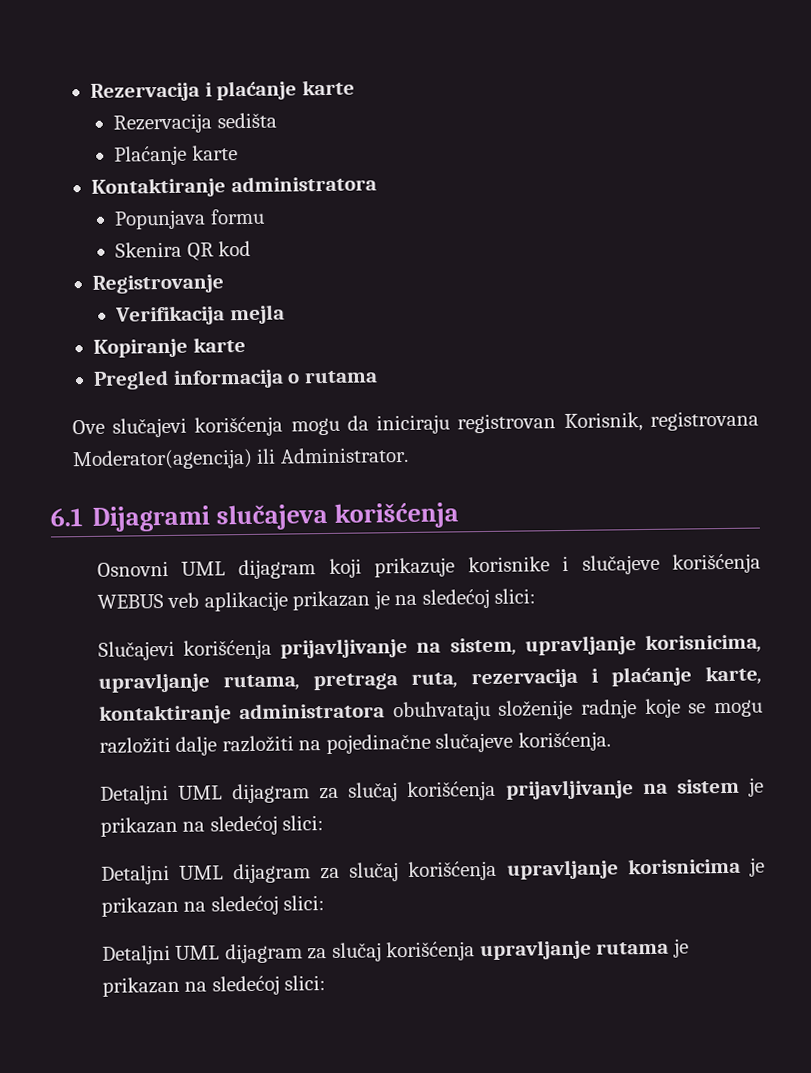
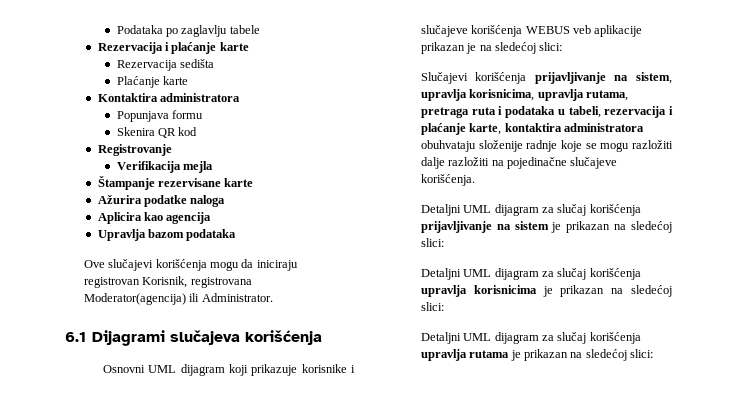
+ Podataka po zaglavlju tabele
- Kontaktiranje administratora
+ Kontaktira administratora
- Kopiranje karte
- Pregled informacija o rutama
+ Štampanje rezervisane karte
+ Ažurira podatke naloga
+ Aplicira kao agencija
+ Upravlja bazom podataka
- Slučajevi korišćenja prijavljivanje na sistem, upravljanje korisnicima, upravljanje rutama, pretraga ruta, rezervacija i plaćanje karte, kontaktiranje administratora obuhvataju složenije radnje koje se mogu razložiti dalje razložiti na pojedinačne slučajeve korišćenja.
+ Slučajevi korišćenja prijavljivanje na sistem, upravlja korisnicima, upravlja rutama, pretraga ruta i podataka u tabeli, rezervacija i plaćanje karte, kontaktira administratora obuhvataju složenije radnje koje se mogu razložiti dalje razložiti na pojedinačne slučajeve korišćenja.
- Detaljni UML dijagram za slučaj korišćenja upravljanje korisnicima je prikazan na sledećoj slici:
+ Detaljni UML dijagram za slučaj korišćenja upravlja korisnicima je prikazan na sledećoj slici:
- Detaljni UML dijagram za slučaj korišćenja upravljanje rutama je prikazan na sledećoj slici:
+ Detaljni UML dijagram za slučaj korišćenja upravlja rutama je prikazan na sledećoj slici:

